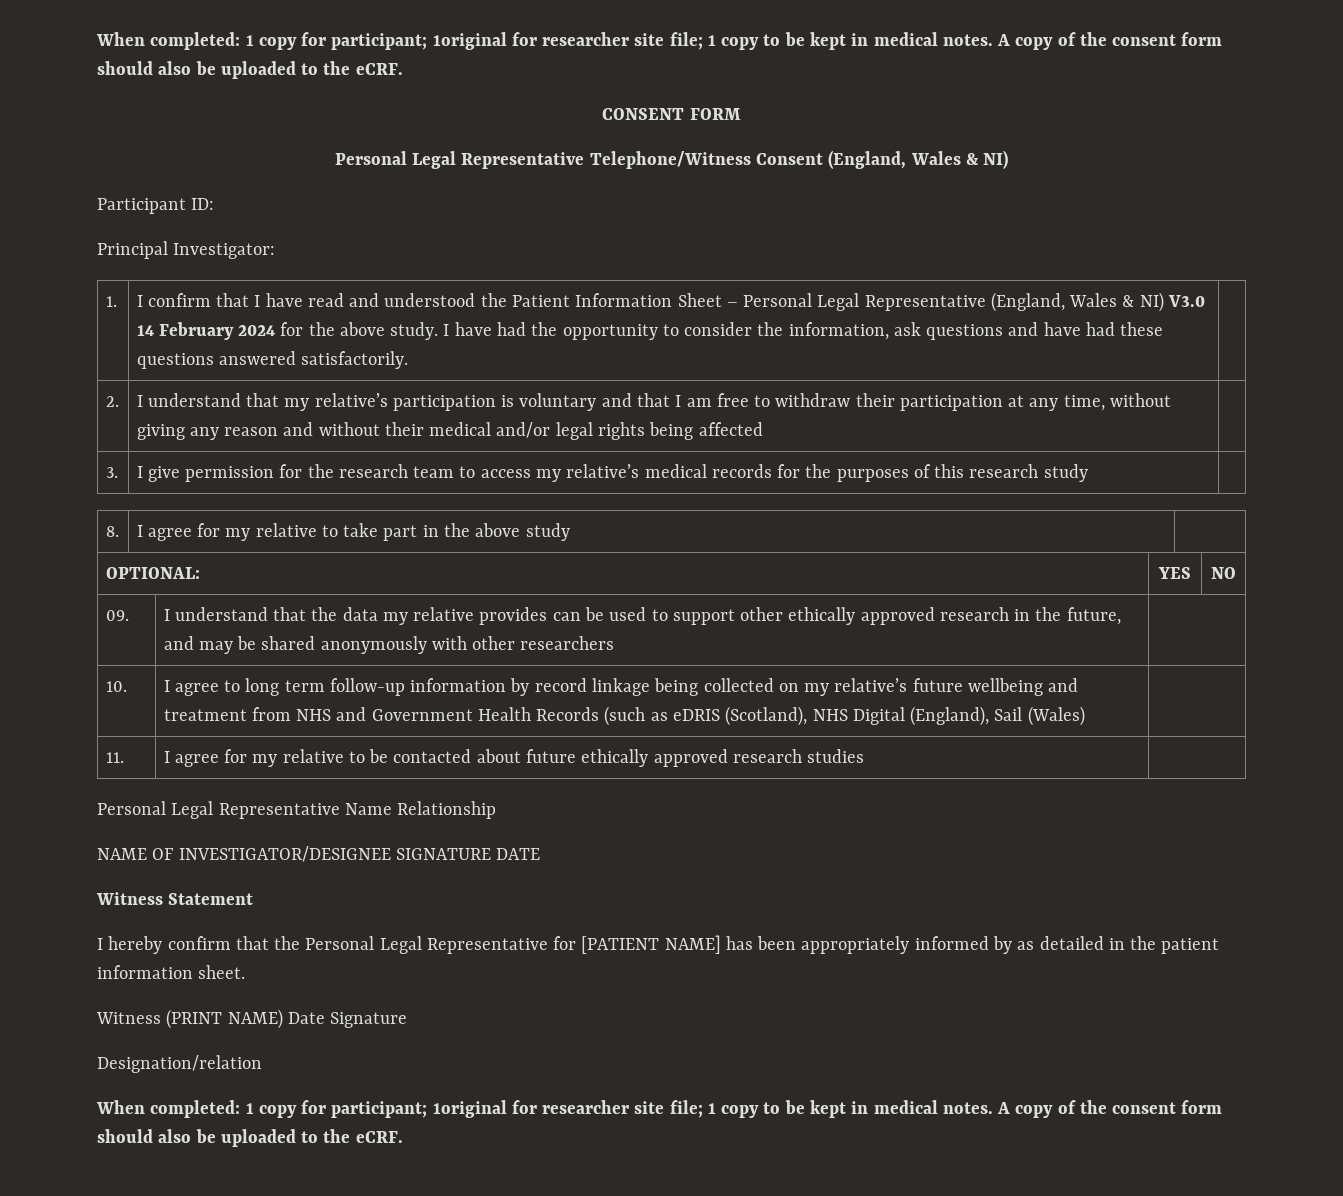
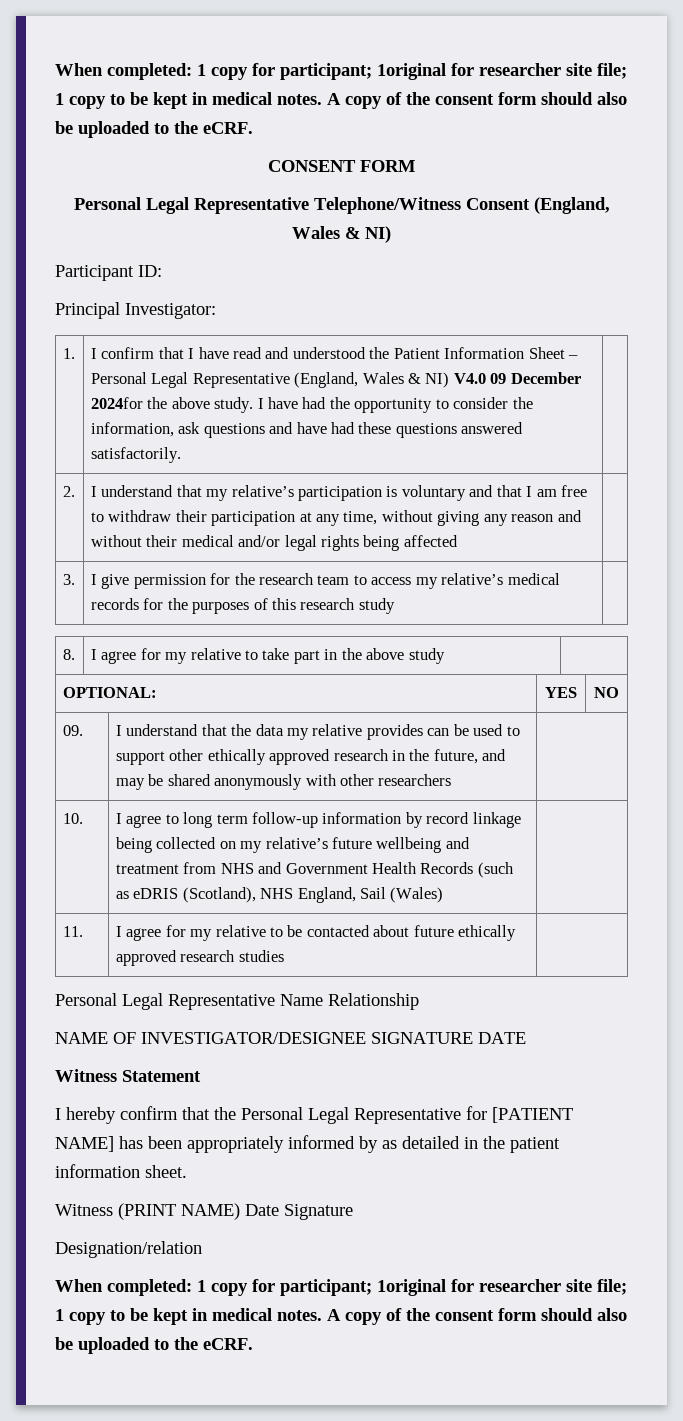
- I confirm that I have read and understood the Patient Information Sheet – Personal Legal Representative (England, Wales & NI) V3.0 14 February 2024 for the above study.
+ I confirm that I have read and understood the Patient Information Sheet – Personal Legal Representative (England, Wales & NI) V4.0 09 December 2024for the above study.
- 10. | I agree to long term follow-up information by record linkage being collected on my relative’s future wellbeing and treatment from NHS and Government Health Records (such as eDRIS (Scotland), NHS Digital (England), Sail (Wales) |
+ 10. | I agree to long term follow-up information by record linkage being collected on my relative’s future wellbeing and treatment from NHS and Government Health Records (such as eDRIS (Scotland), NHS England, Sail (Wales) |

